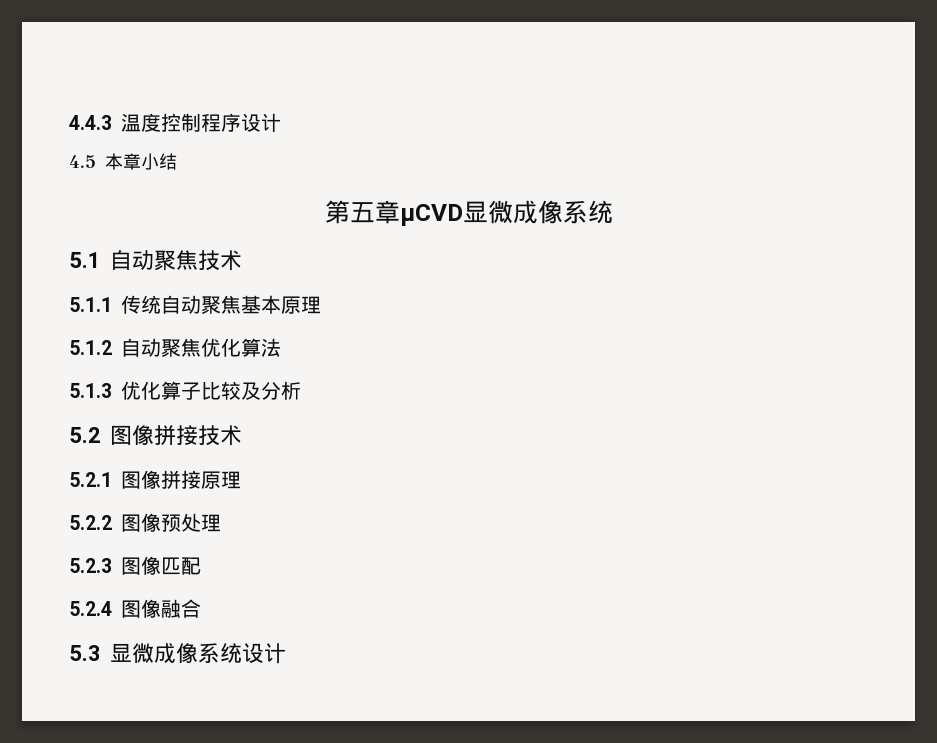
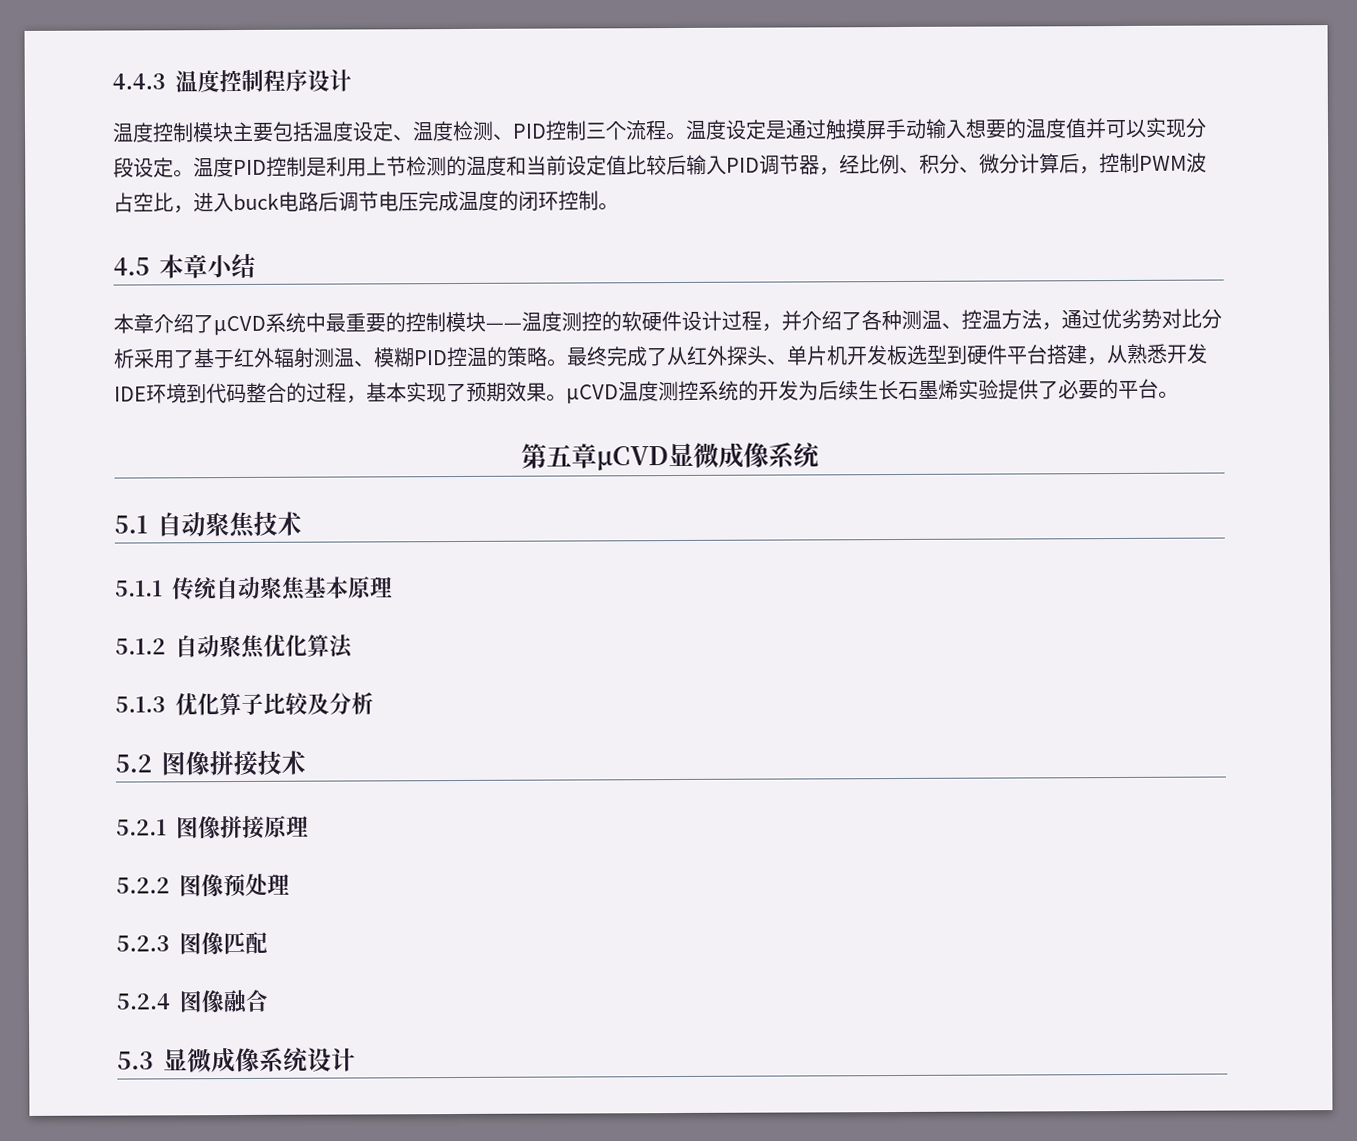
+ 温度控制模块主要包括温度设定、温度检测、PID控制三个流程。温度设定是通过触摸屏手动输入想要的温度值并可以实现分段设定。温度PID控制是利用上节检测的温度和当前设定值比较后输入PID调节器，经比例、积分、微分计算后，控制PWM波占空比，进入buck电路后调节电压完成温度的闭环控制。
  4.5本章小结
+ 本章介绍了μCVD系统中最重要的控制模块——温度测控的软硬件设计过程，并介绍了各种测温、控温方法，通过优劣势对比分析采用了基于红外辐射测温、模糊PID控温的策略。最终完成了从红外探头、单片机开发板选型到硬件平台搭建，从熟悉开发IDE环境到代码整合的过程，基本实现了预期效果。μCVD温度测控系统的开发为后续生长石墨烯实验提供了必要的平台。

